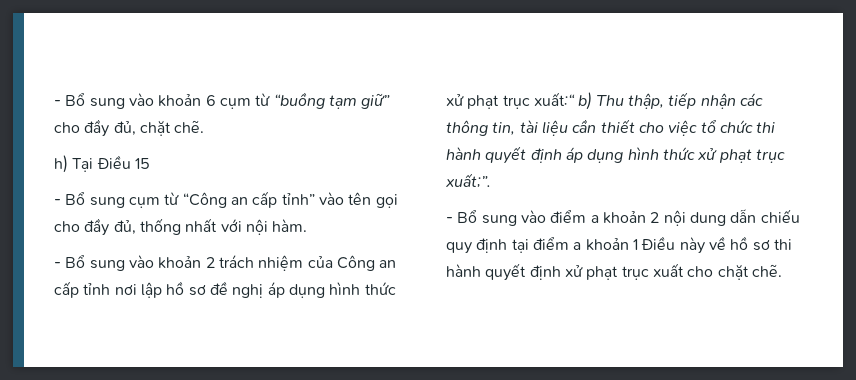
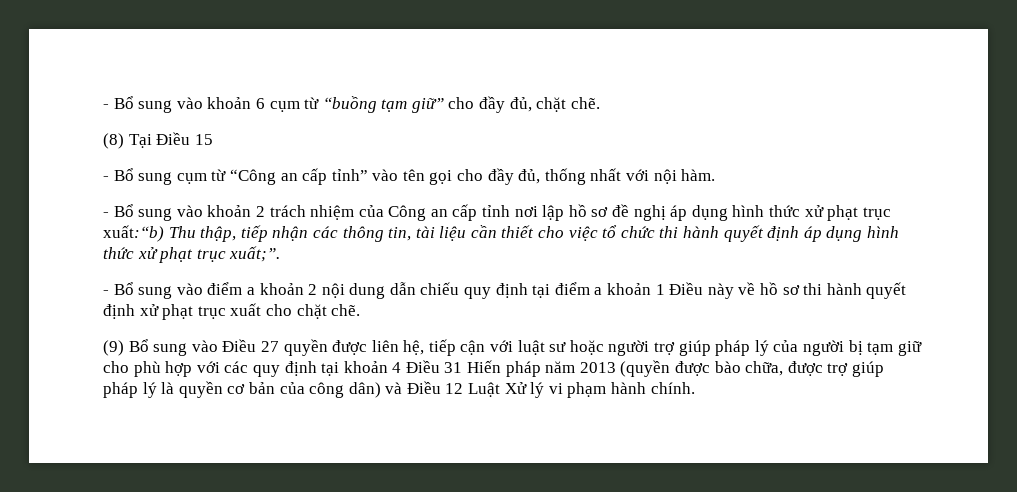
- h) Tại Điều 15
+ (8) Tại Điều 15
- - Bổ sung vào khoản 2 trách nhiệm của Công an cấp tỉnh nơi lập hồ sơ đề nghị áp dụng hình thức xử phạt trục xuất:“ b) Thu thập, tiếp nhận các thông tin, tài liệu cần thiết cho việc tổ chức thi hành quyết định áp dụng hình thức xử phạt trục xuất;”.
+ - Bổ sung vào khoản 2 trách nhiệm của Công an cấp tỉnh nơi lập hồ sơ đề nghị áp dụng hình thức xử phạt trục xuất:“b) Thu thập, tiếp nhận các thông tin, tài liệu cần thiết cho việc tổ chức thi hành quyết định áp dụng hình thức xử phạt trục xuất;”.
+ (9) Bổ sung vào Điều 27 quyền được liên hệ, tiếp cận với luật sư hoặc người trợ giúp pháp lý của người bị tạm giữ cho phù hợp với các quy định tại khoản 4 Điều 31 Hiến pháp năm 2013 (quyền được bào chữa, được trợ giúp pháp lý là quyền cơ bản của công dân) và Điều 12 Luật Xử lý vi phạm hành chính.

